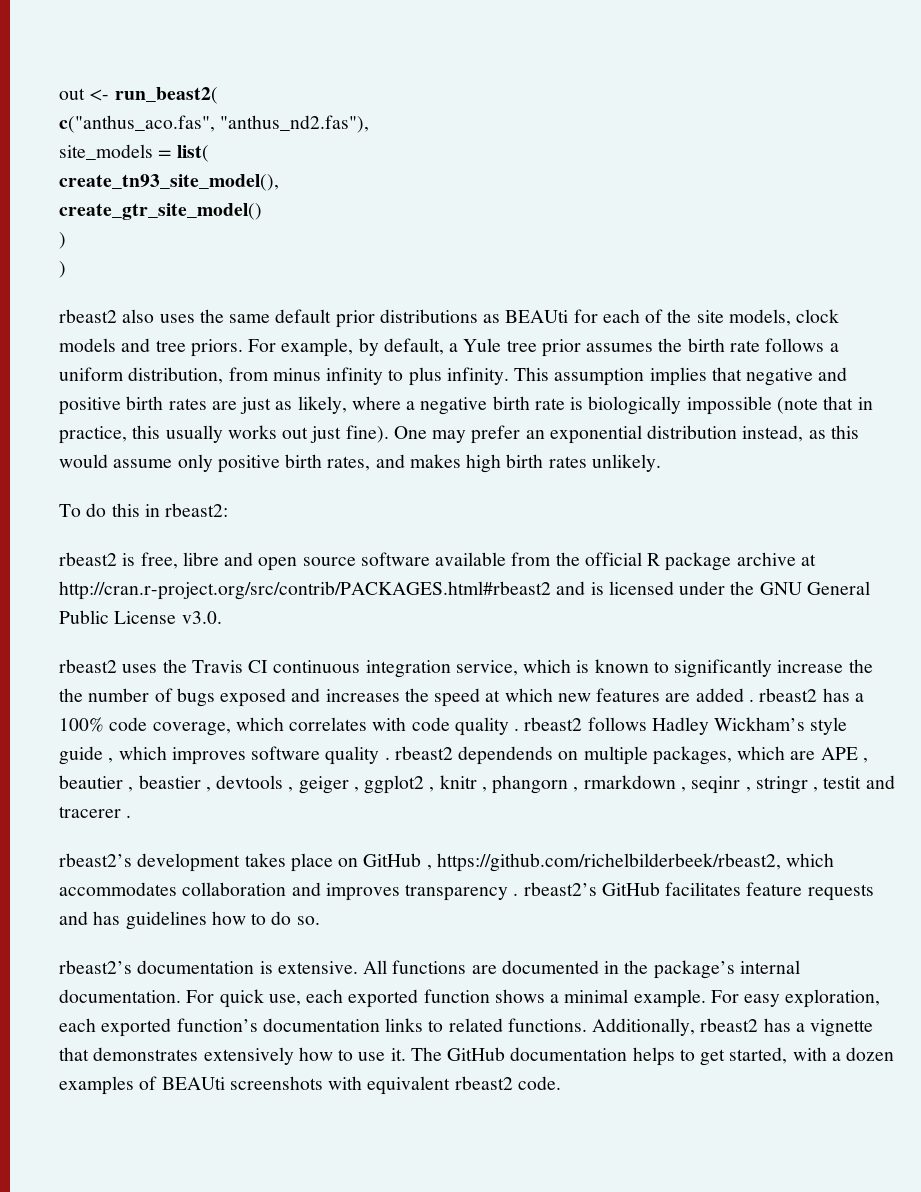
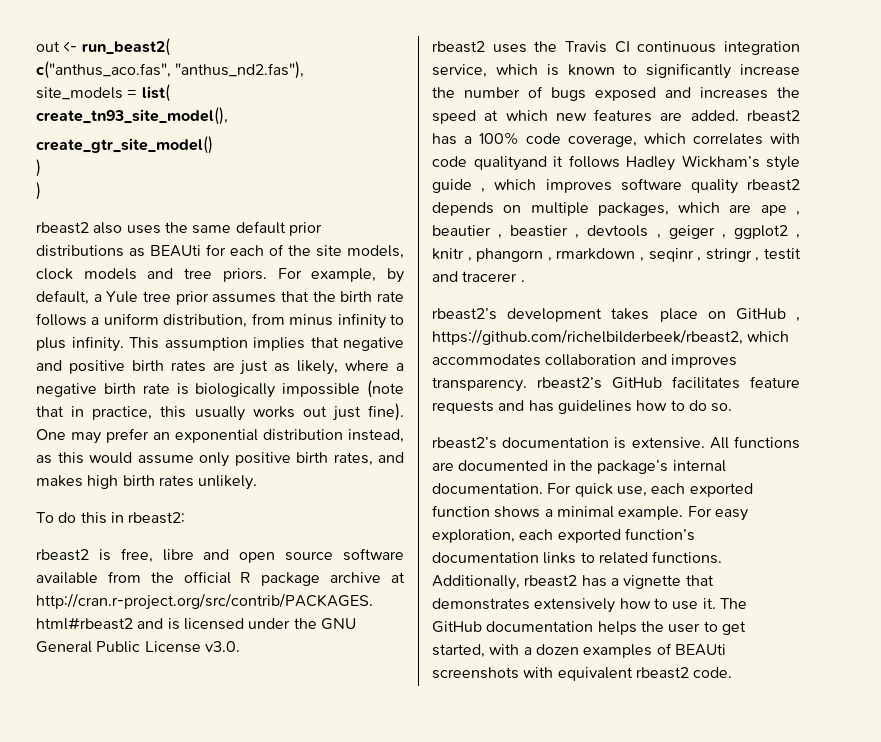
- For example, by default, a Yule tree prior assumes the birth rate follows a uniform distribution, from minus infinity to plus infinity.
+ For example, by default, a Yule tree prior assumes that the birth rate follows a uniform distribution, from minus infinity to plus infinity.
- rbeast2 uses the Travis CI continuous integration service, which is known to significantly increase the the number of bugs exposed and increases the speed at which new features are added . rbeast2 has a 100% code coverage, which correlates with code quality . rbeast2 follows Hadley Wickham’s style guide , which improves software quality . rbeast2 dependends on multiple packages, which are APE , beautier , beastier , devtools , geiger , ggplot2 , knitr , phangorn , rmarkdown , seqinr , stringr , testit and tracerer .
+ rbeast2 uses the Travis CI continuous integration service, which is known to significantly increase the number of bugs exposed and increases the speed at which new features are added. rbeast2 has a 100% code coverage, which correlates with code qualityand it follows Hadley Wickham’s style guide , which improves software quality rbeast2 depends on multiple packages, which are ape , beautier , beastier , devtools , geiger , ggplot2 , knitr , phangorn , rmarkdown , seqinr , stringr , testit and tracerer .
- rbeast2’s development takes place on GitHub , https://github.com/richelbilderbeek/rbeast2, which accommodates collaboration and improves transparency . rbeast2’s GitHub facilitates feature requests and has guidelines how to do so.
+ rbeast2’s development takes place on GitHub , https://github.com/richelbilderbeek/rbeast2, which accommodates collaboration and improves transparency. rbeast2’s GitHub facilitates feature requests and has guidelines how to do so.
- The GitHub documentation helps to get started, with a dozen examples of BEAUti screenshots with equivalent rbeast2 code.
+ The GitHub documentation helps the user to get started, with a dozen examples of BEAUti screenshots with equivalent rbeast2 code.

